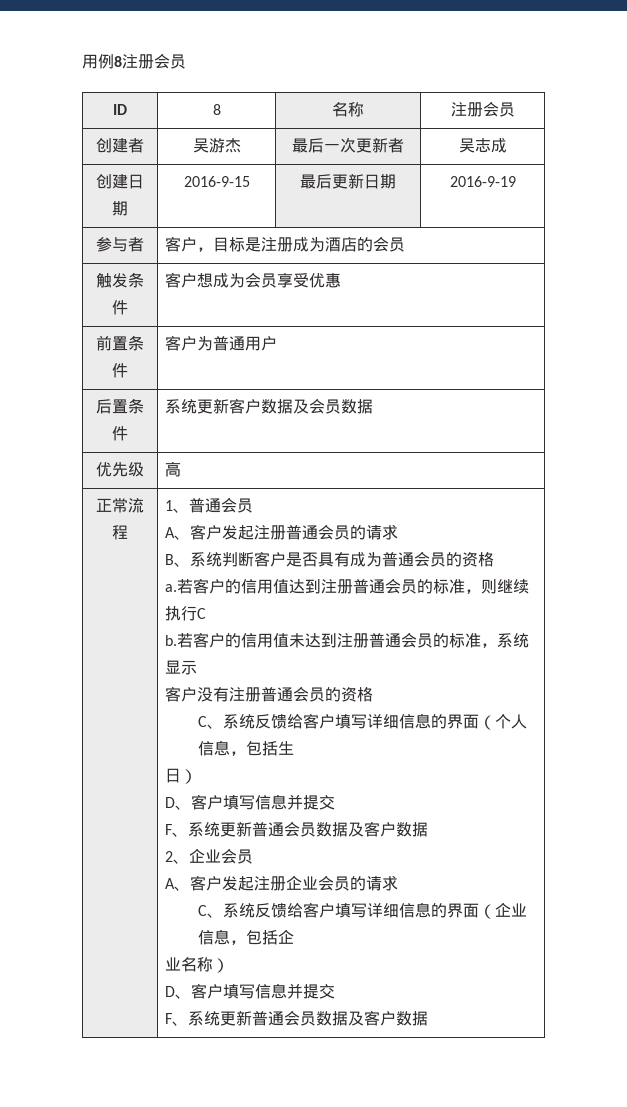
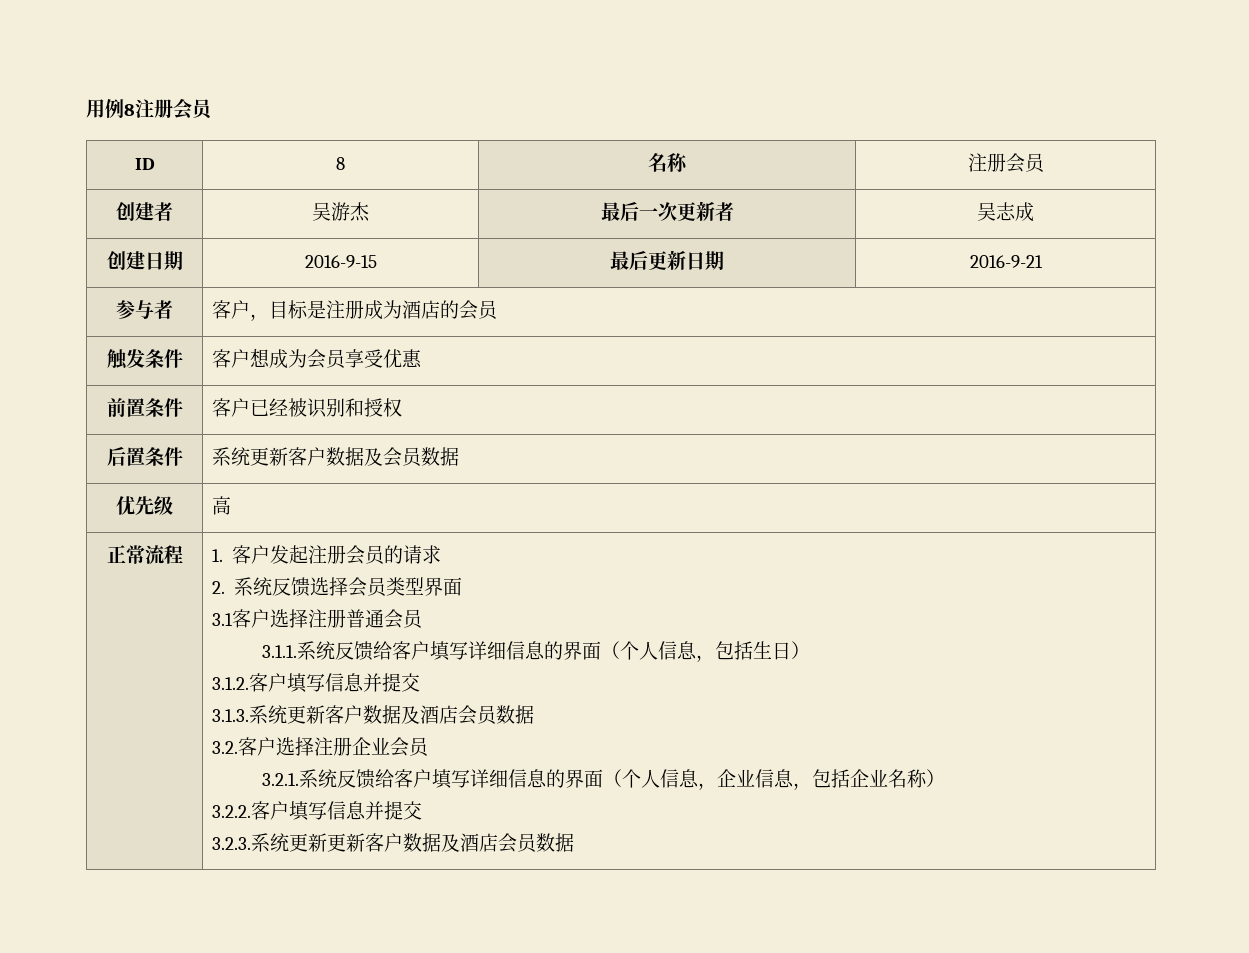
- 创建日期 | 2016-9-15 | 最后更新日期 | 2016-9-19
+ 创建日期 | 2016-9-15 | 最后更新日期 | 2016-9-21
- 前置条件 | 客户为普通用户
+ 前置条件 | 客户已经被识别和授权
- 1、普通会员
- A、客户发起注册普通会员的请求
- B、系统判断客户是否具有成为普通会员的资格
- a.若客户的信用值达到注册普通会员的标准，则继续执行C
- b.若客户的信用值未达到注册普通会员的标准，系统显示
- 客户没有注册普通会员的资格
- C、系统反馈给客户填写详细信息的界面（个人信息，包括生
- 日）
- D、客户填写信息并提交
- F、系统更新普通会员数据及客户数据
- 2、企业会员
- A、客户发起注册企业会员的请求
- C、系统反馈给客户填写详细信息的界面（企业信息，包括企
- 业名称）
- D、客户填写信息并提交
- F、系统更新普通会员数据及客户数据
+ 1.客户发起注册会员的请求
+ 2.系统反馈选择会员类型界面
+ 3.1客户选择注册普通会员
+ 3.1.1.系统反馈给客户填写详细信息的界面（个人信息，包括生日）
+ 3.1.2.客户填写信息并提交
+ 3.1.3.系统更新客户数据及酒店会员数据
+ 3.2.客户选择注册企业会员
+ 3.2.1.系统反馈给客户填写详细信息的界面（个人信息，企业信息，包括企业名称）
+ 3.2.2.客户填写信息并提交
+ 3.2.3.系统更新更新客户数据及酒店会员数据

